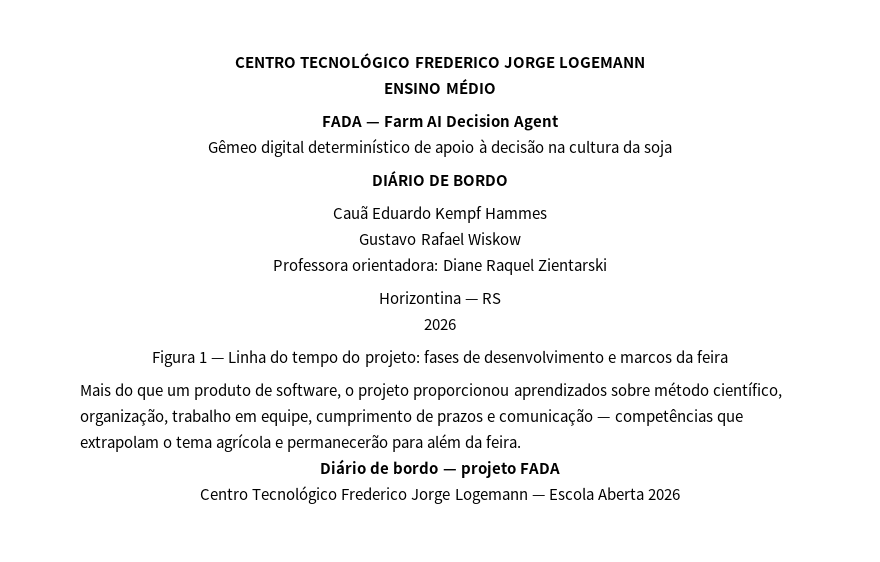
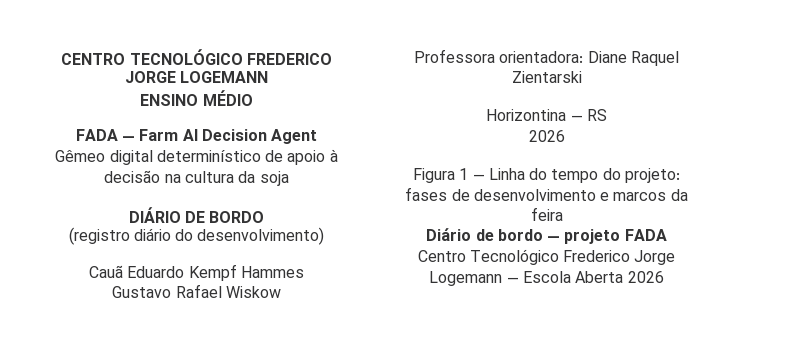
+ (registro diário do desenvolvimento)
- Mais do que um produto de software, o projeto proporcionou aprendizados sobre método científico, organização, trabalho em equipe, cumprimento de prazos e comunicação — competências que extrapolam o tema agrícola e permanecerão para além da feira.

